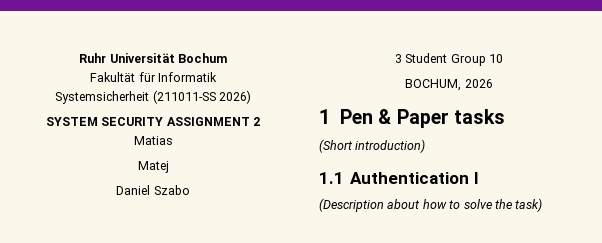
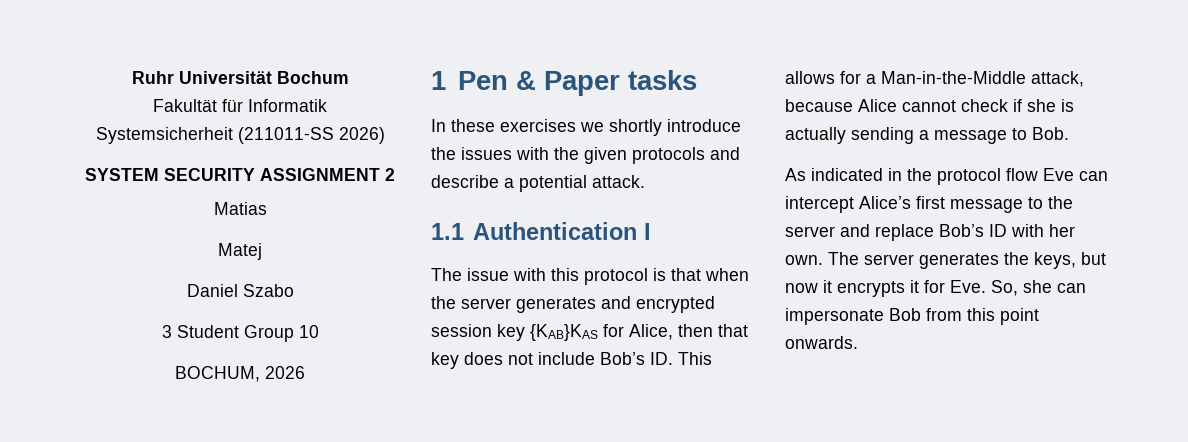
- (Short introduction)
+ In these exercises we shortly introduce the issues with the given protocols and describe a potential attack.
  1.1 Authentication I
- (Description about how to solve the task)
+ The issue with this protocol is that when the server generates and encrypted session key {KAB}KAS for Alice, then that key does not include Bob’s ID. This allows for a Man-in-the-Middle attack, because Alice cannot check if she is actually sending a message to Bob.
+ As indicated in the protocol flow Eve can intercept Alice’s first message to the server and replace Bob’s ID with her own. The server generates the keys, but now it encrypts it for Eve. So, she can impersonate Bob from this point onwards.

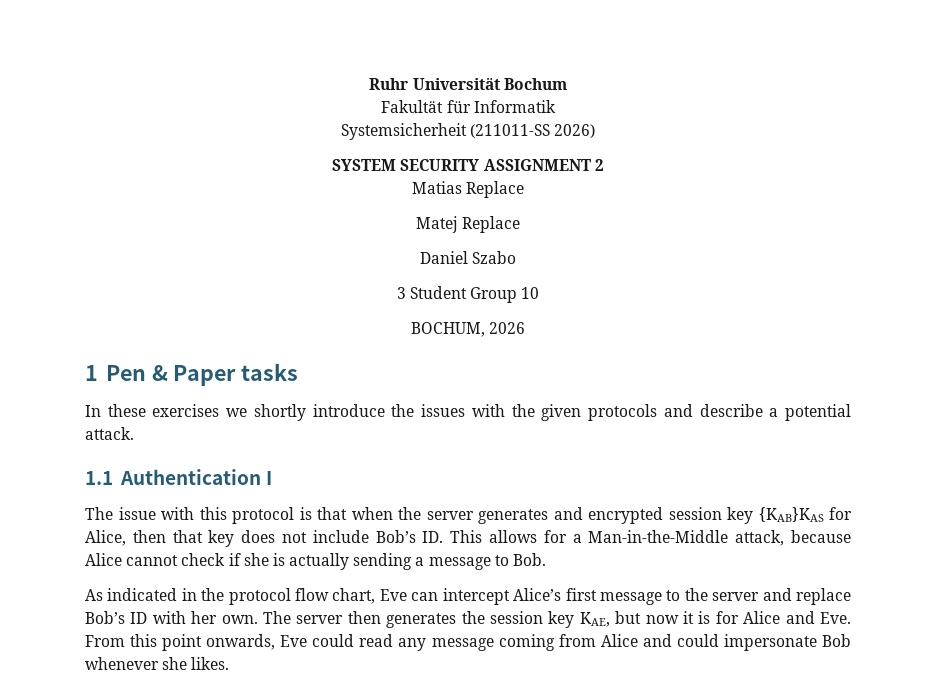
- Matias
+ Matias Replace
- Matej
+ Matej Replace
- As indicated in the protocol flow Eve can intercept Alice’s first message to the server and replace Bob’s ID with her own.
+ As indicated in the protocol flow chart, Eve can intercept Alice’s first message to the server and replace Bob’s ID with her own.
- The server generates the keys, but now it encrypts it for Eve. So, she can impersonate Bob from this point onwards.
+ The server then generates the session key KAE, but now it is for Alice and Eve. From this point onwards, Eve could read any message coming from Alice and could impersonate Bob whenever she likes.

